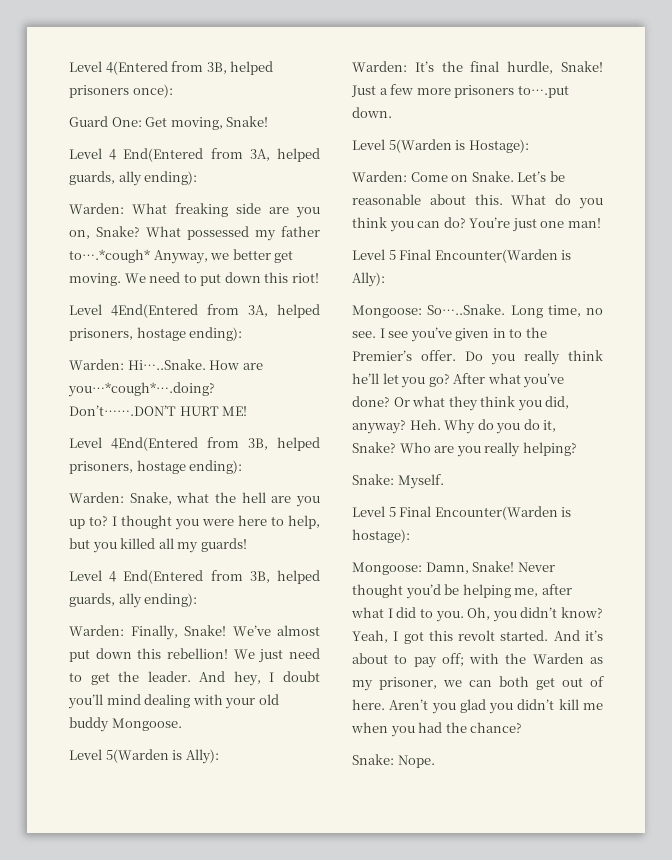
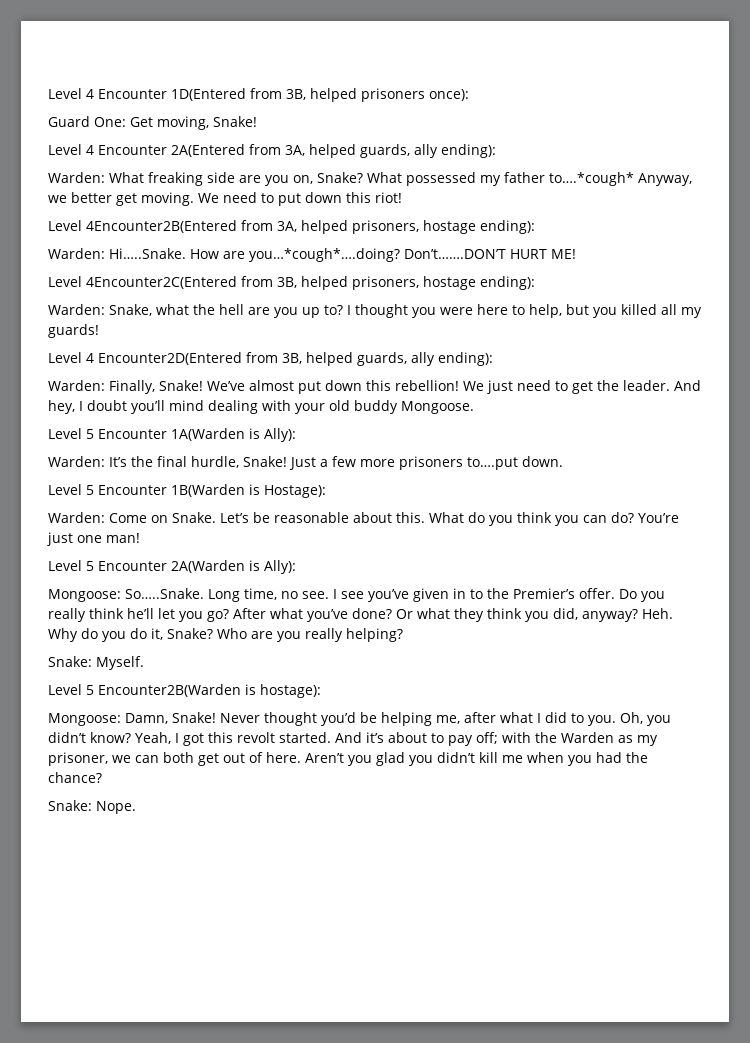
- Level 4(Entered from 3B, helped prisoners once):
+ Level 4 Encounter 1D(Entered from 3B, helped prisoners once):
- Level 4 End(Entered from 3A, helped guards, ally ending):
+ Level 4 Encounter 2A(Entered from 3A, helped guards, ally ending):
- Level 4End(Entered from 3A, helped prisoners, hostage ending):
+ Level 4Encounter2B(Entered from 3A, helped prisoners, hostage ending):
- Level 4End(Entered from 3B, helped prisoners, hostage ending):
+ Level 4Encounter2C(Entered from 3B, helped prisoners, hostage ending):
- Level 4 End(Entered from 3B, helped guards, ally ending):
+ Level 4 Encounter2D(Entered from 3B, helped guards, ally ending):
- Level 5(Warden is Ally):
+ Level 5 Encounter 1A(Warden is Ally):
- Level 5(Warden is Hostage):
+ Level 5 Encounter 1B(Warden is Hostage):
- Level 5 Final Encounter(Warden is Ally):
+ Level 5 Encounter 2A(Warden is Ally):
- Level 5 Final Encounter(Warden is hostage):
+ Level 5 Encounter2B(Warden is hostage):

